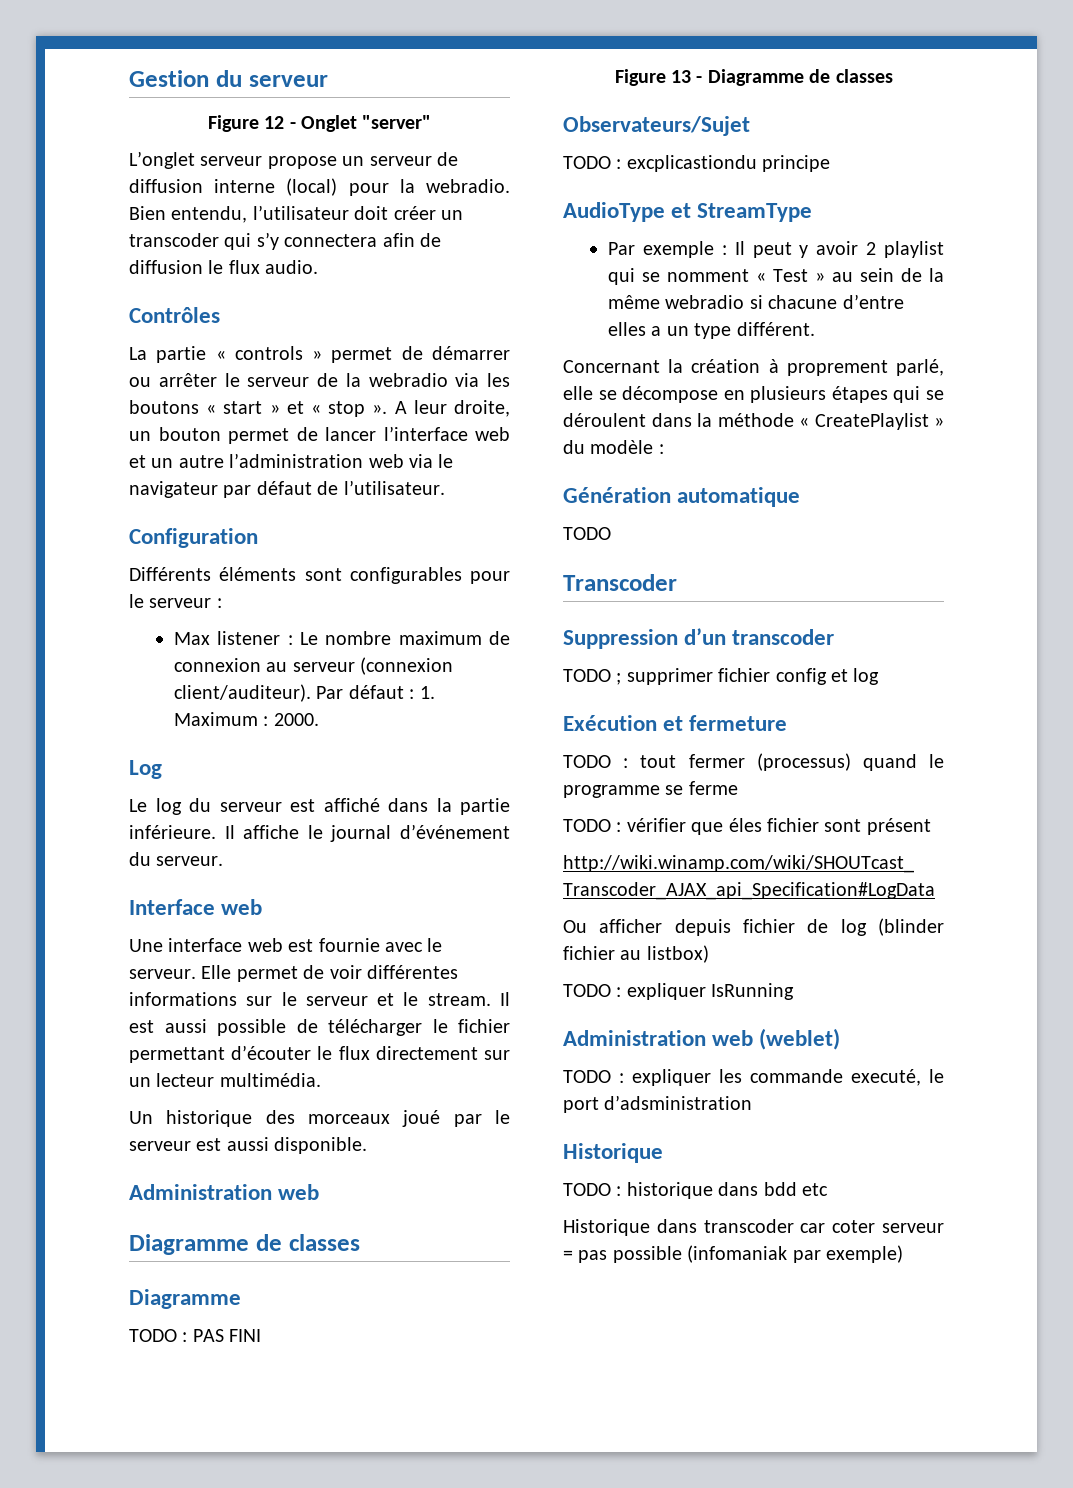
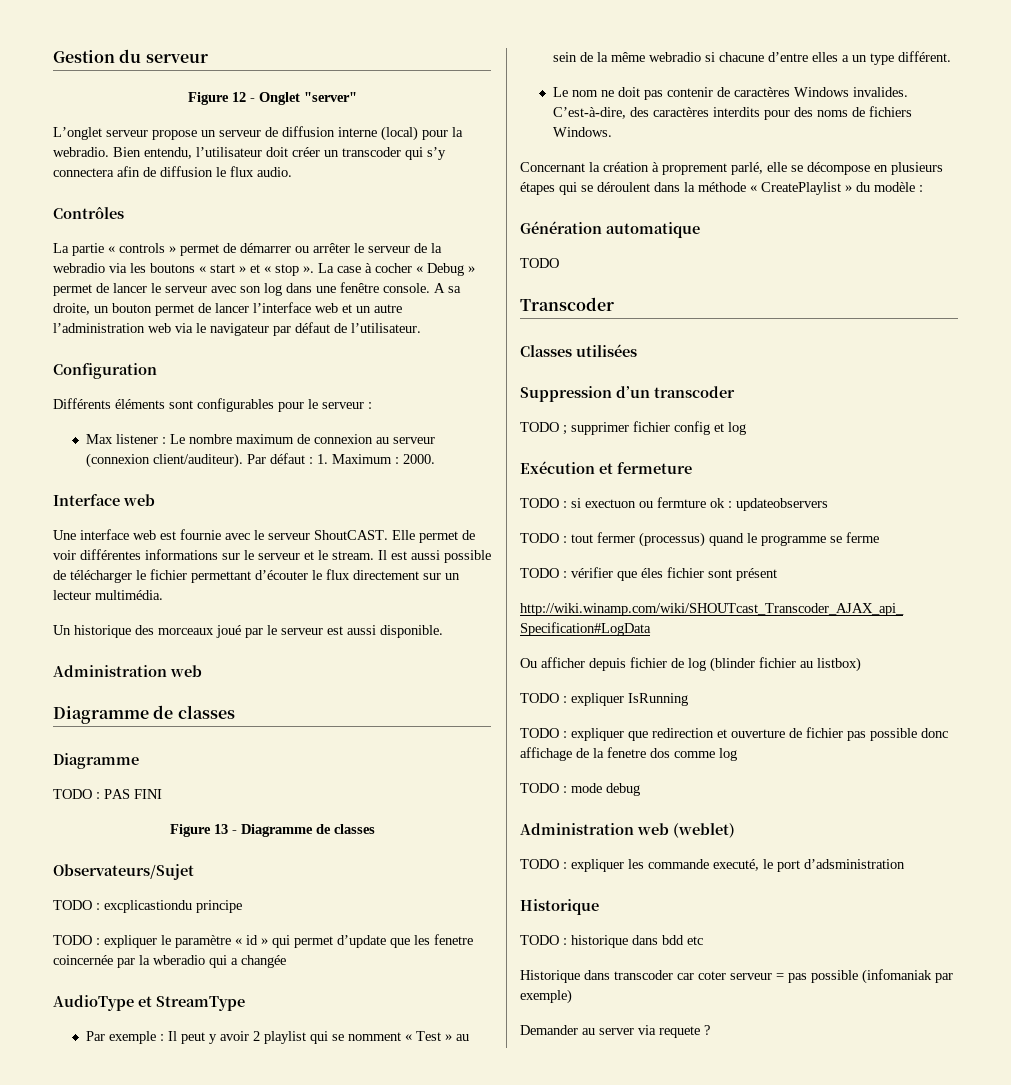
- A leur droite, un bouton permet de lancer l’interface web et un autre l’administration web via le navigateur par défaut de l’utilisateur.
+ La case à cocher « Debug » permet de lancer le serveur avec son log dans une fenêtre console. A sa droite, un bouton permet de lancer l’interface web et un autre l’administration web via le navigateur par défaut de l’utilisateur.
- Log
- Le log du serveur est affiché dans la partie inférieure. Il affiche le journal d’événement du serveur.
- Une interface web est fournie avec le serveur.
+ Une interface web est fournie avec le serveur ShoutCAST.
+ TODO : expliquer le paramètre « id » qui permet d’update que les fenetre coincernée par la wberadio qui a changée
+ Le nom ne doit pas contenir de caractères Windows invalides. C’est-à-dire, des caractères interdits pour des noms de fichiers Windows.
+ Classes utilisées
+ TODO : si exectuon ou fermture ok : updateobservers
+ TODO : expliquer que redirection et ouverture de fichier pas possible donc affichage de la fenetre dos comme log
+ TODO : mode debug
+ Demander au server via requete ?

